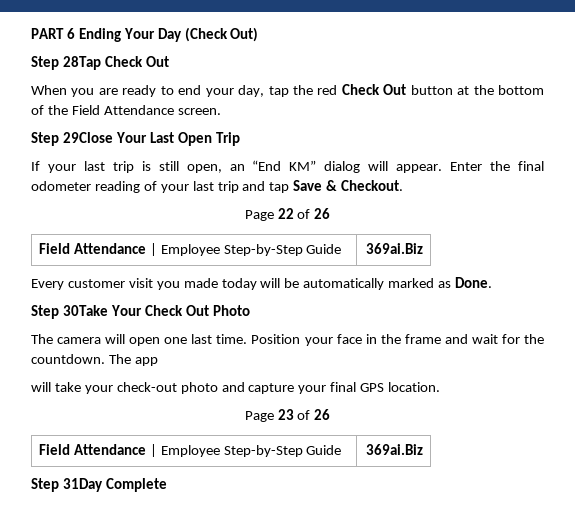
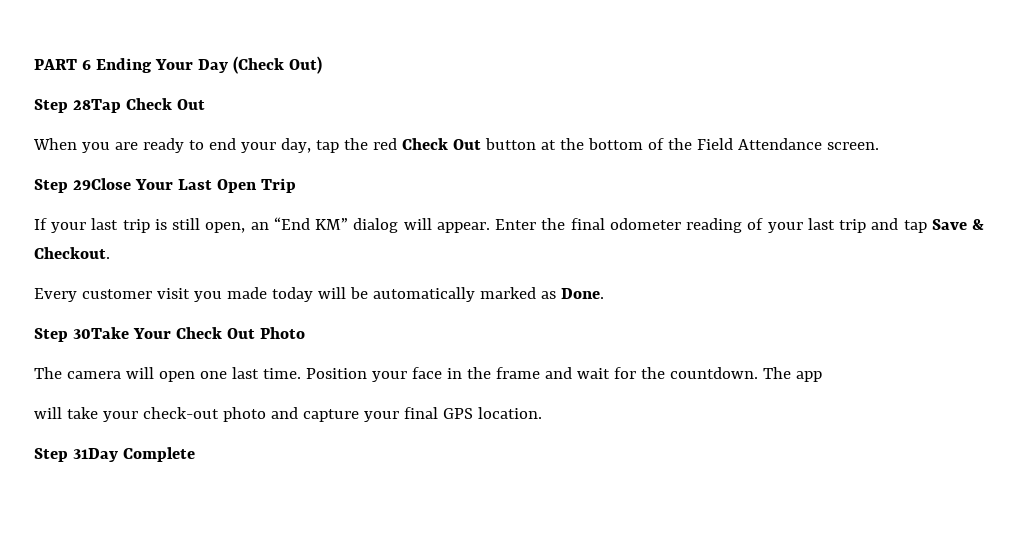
- Page 22 of 26
- Field Attendance | Employee Step-by-Step Guide | 369ai.Biz
- Page 23 of 26
- Field Attendance | Employee Step-by-Step Guide | 369ai.Biz

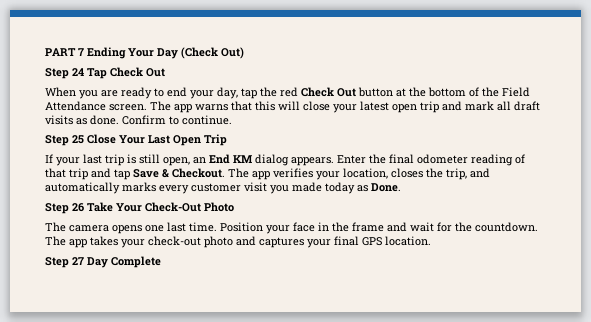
- PART 6 Ending Your Day (Check Out)
+ PART 7 Ending Your Day (Check Out)
- Step 28Tap Check Out
+ Step 24 Tap Check Out
- When you are ready to end your day, tap the red Check Out button at the bottom of the Field Attendance screen.
- Step 29Close Your Last Open Trip
+ When you are ready to end your day, tap the red Check Out button at the bottom of the Field Attendance screen. The app warns that this will close your latest open trip and mark all draft visits as done. Confirm to continue.
+ Step 25 Close Your Last Open Trip
- If your last trip is still open, an “End KM” dialog will appear.
+ If your last trip is still open, an End KM dialog appears.
- Enter the final odometer reading of your last trip and tap Save & Checkout.
- Every customer visit you made today will be automatically marked as Done.
+ Enter the final odometer reading of that trip and tap Save & Checkout. The app verifies your location, closes the trip, and automatically marks every customer visit you made today as Done.
- Step 30Take Your Check Out Photo
+ Step 26 Take Your Check-Out Photo
- The camera will open one last time.
+ The camera opens one last time.
- The app
- will take your check-out photo and capture your final GPS location.
+ The app takes your check-out photo and captures your final GPS location.
- Step 31Day Complete
+ Step 27 Day Complete

